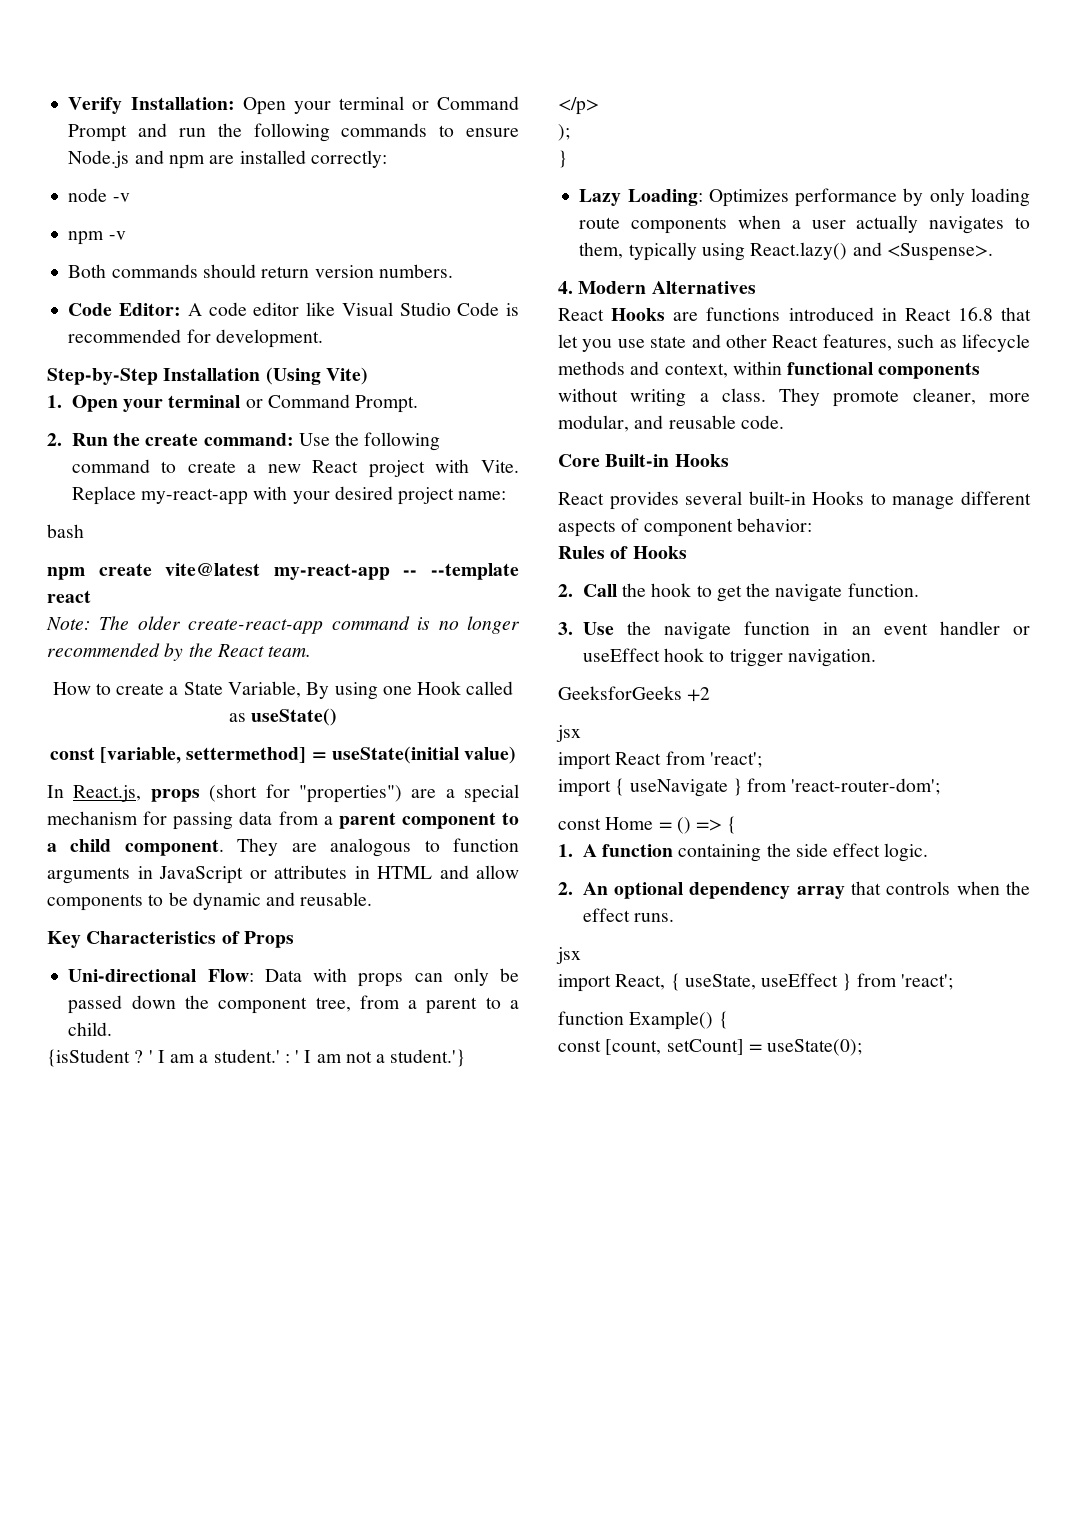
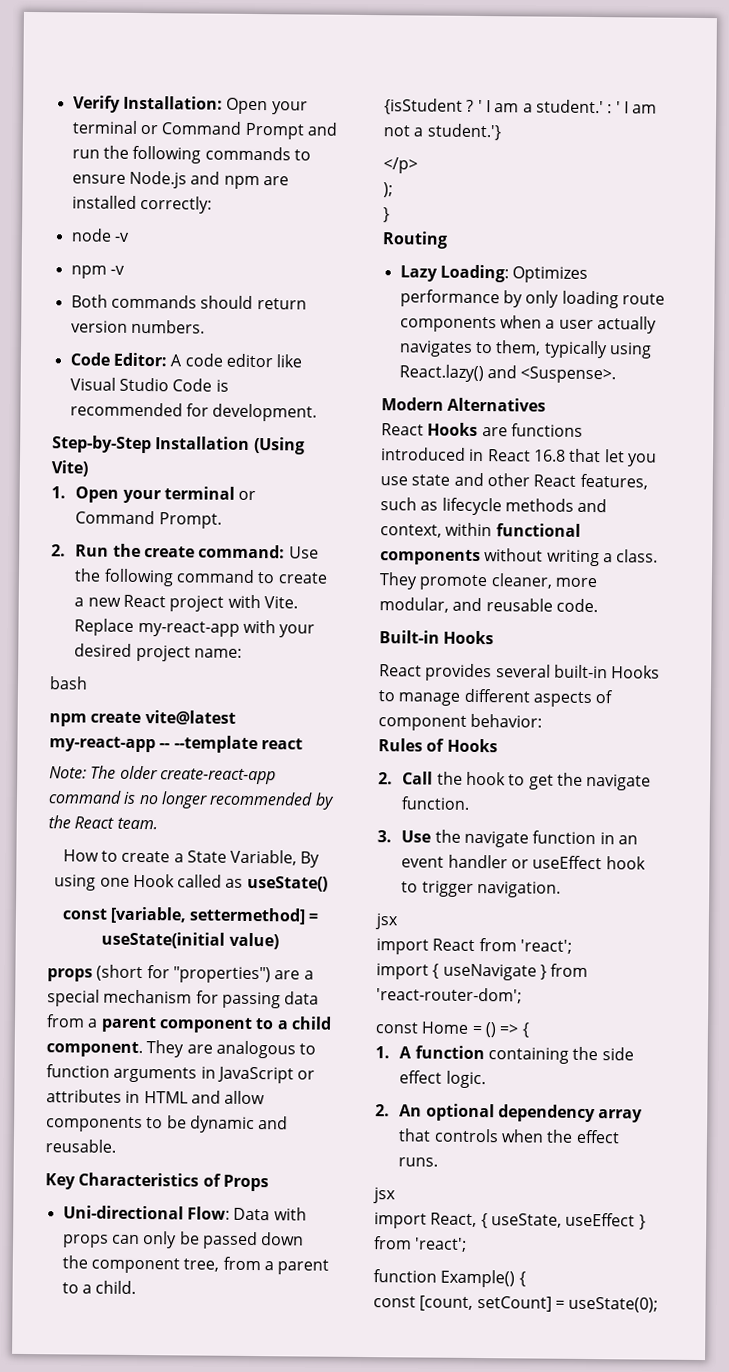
- In React.js, props (short for "properties") are a special mechanism for passing data from a parent component to a child component.
+ props (short for "properties") are a special mechanism for passing data from a parent component to a child component.
+ Routing
- 4. Modern Alternatives
+ Modern Alternatives
- Core Built-in Hooks
+ Built-in Hooks
- GeeksforGeeks +2

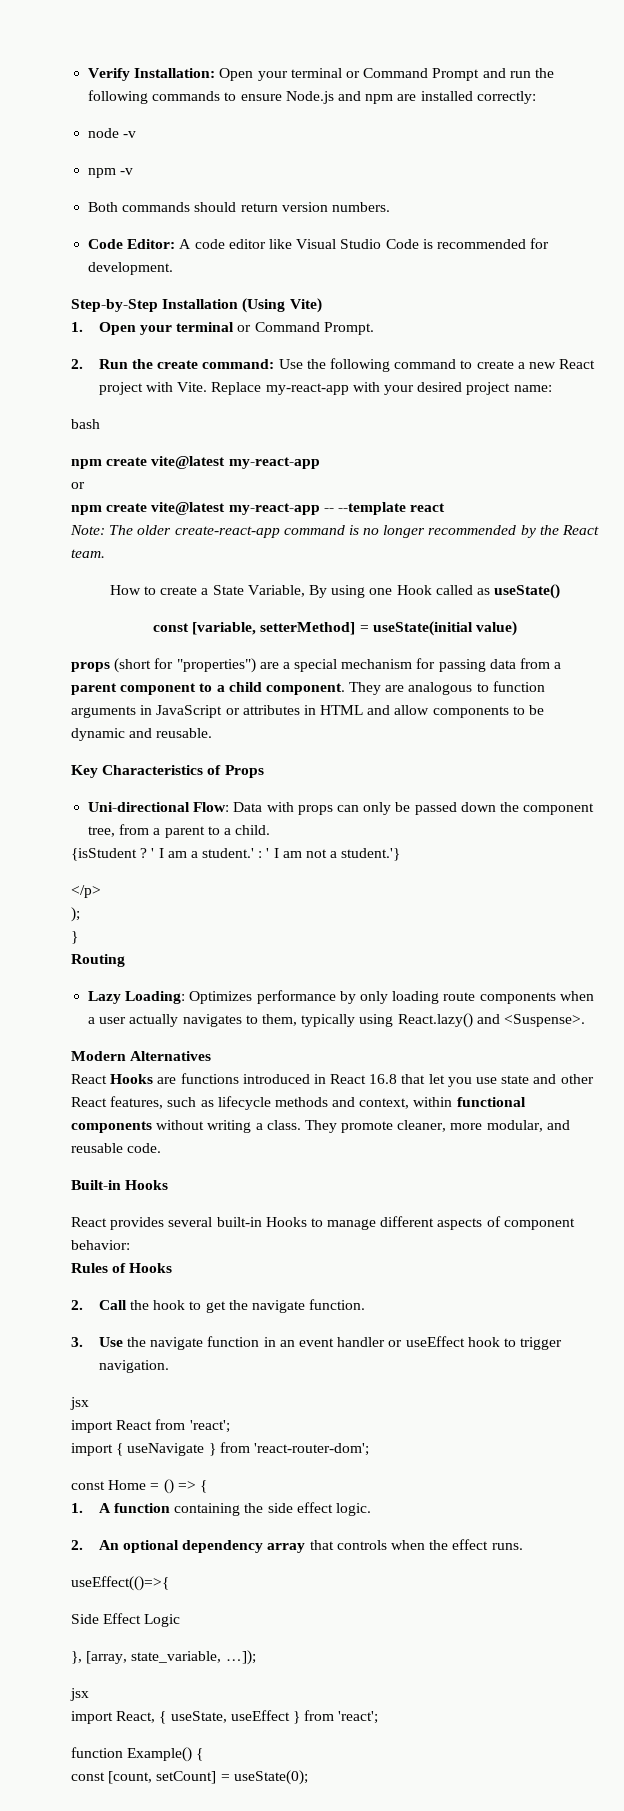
  bash
+ npm create vite@latest my-react-app
+ or
- const [variable, settermethod] = useState(initial value)
+ const [variable, setterMethod] = useState(initial value)
+ useEffect(()=>{
+ Side Effect Logic
+ }, [array, state_variable, …]);

